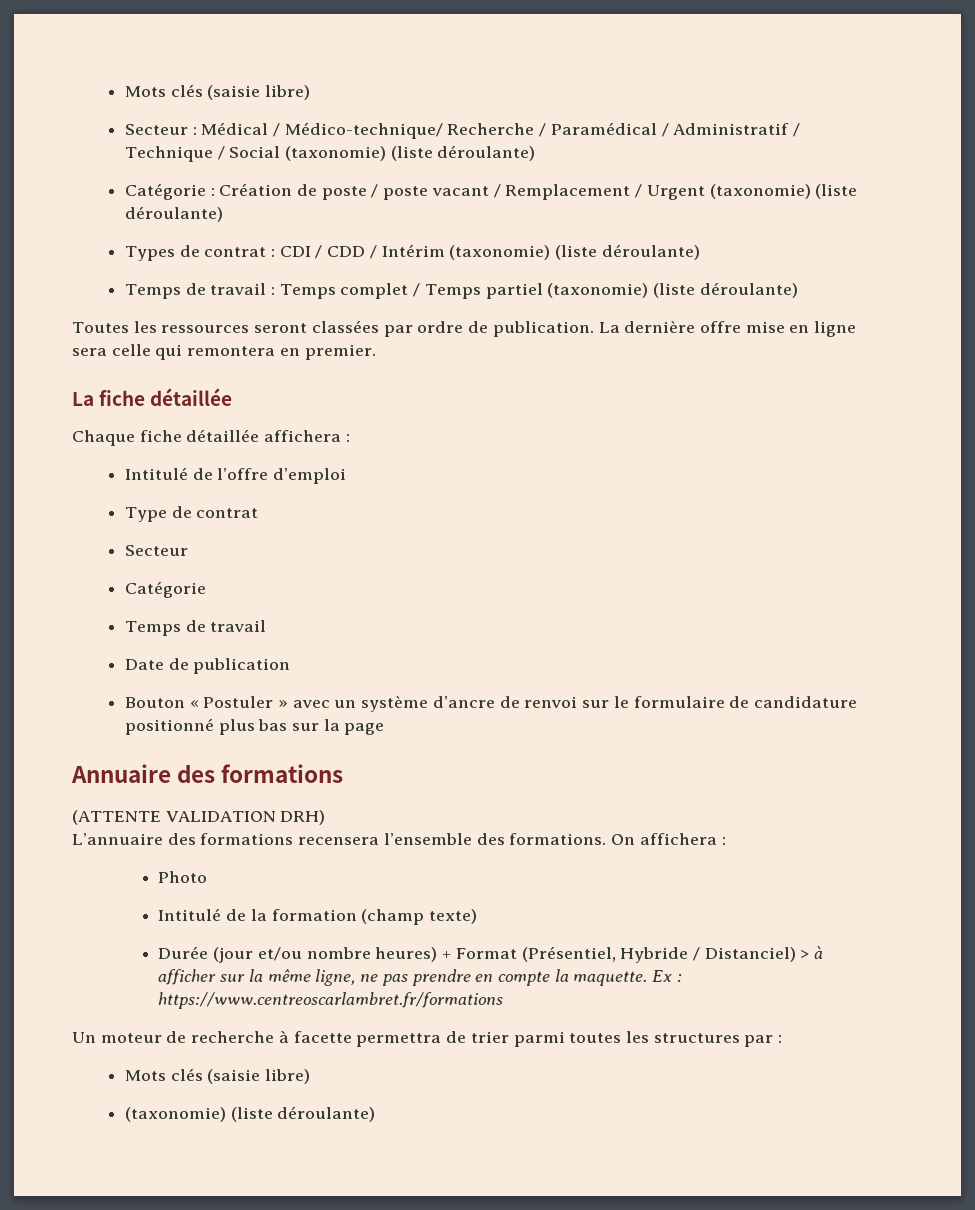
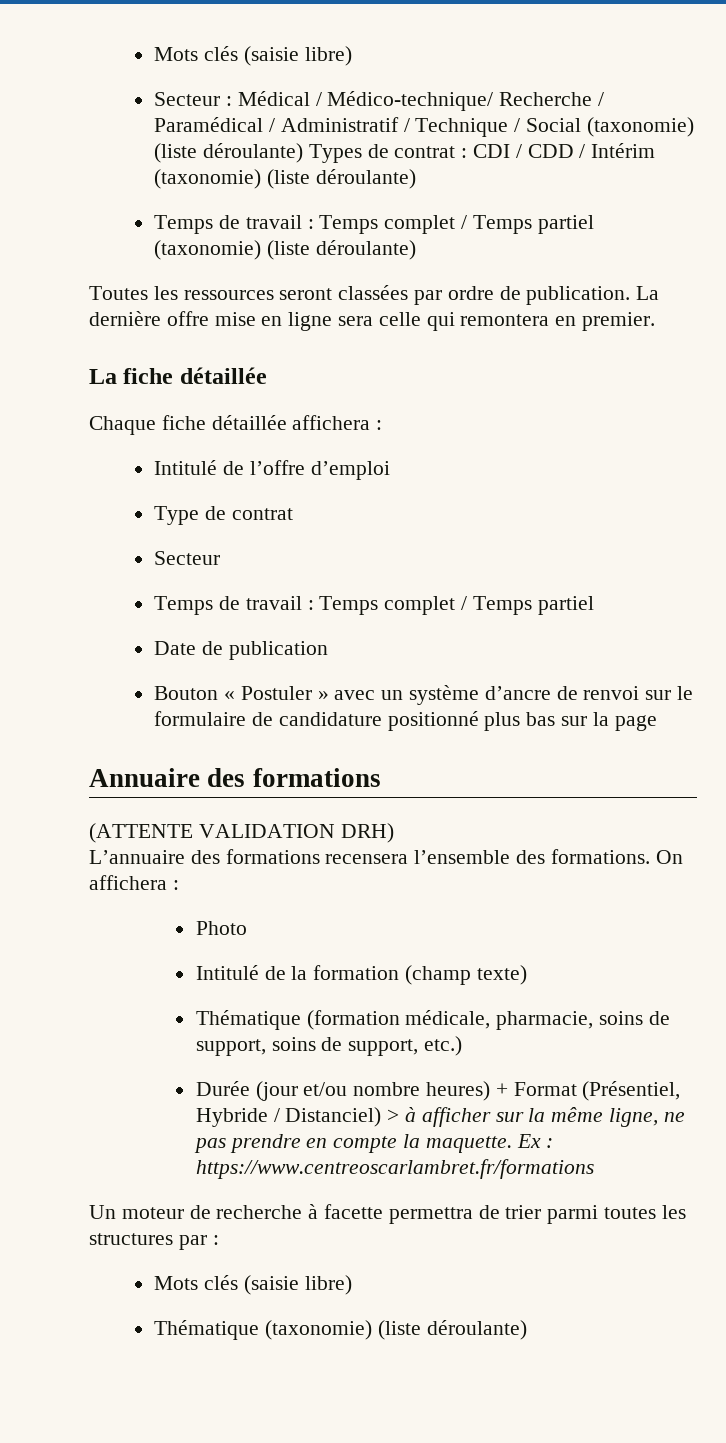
- Secteur : Médical / Médico-technique/ Recherche / Paramédical / Administratif / Technique / Social (taxonomie) (liste déroulante)
- Catégorie : Création de poste / poste vacant / Remplacement / Urgent (taxonomie) (liste déroulante)
- Types de contrat : CDI / CDD / Intérim (taxonomie) (liste déroulante)
+ Secteur : Médical / Médico-technique/ Recherche / Paramédical / Administratif / Technique / Social (taxonomie) (liste déroulante) Types de contrat : CDI / CDD / Intérim (taxonomie) (liste déroulante)
  Type de contrat
  Secteur
- Catégorie
- Temps de travail
+ Temps de travail : Temps complet / Temps partiel
+ Thématique (formation médicale, pharmacie, soins de support, soins de support, etc.)
  Un moteur de recherche à facette permettra de trier parmi toutes les structures par :
  Mots clés (saisie libre)
- (taxonomie) (liste déroulante)
+ Thématique (taxonomie) (liste déroulante)

